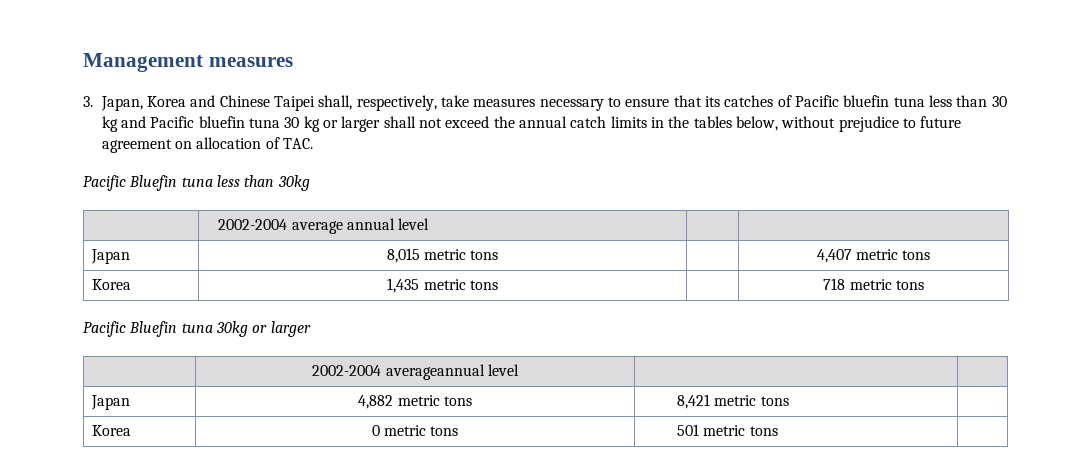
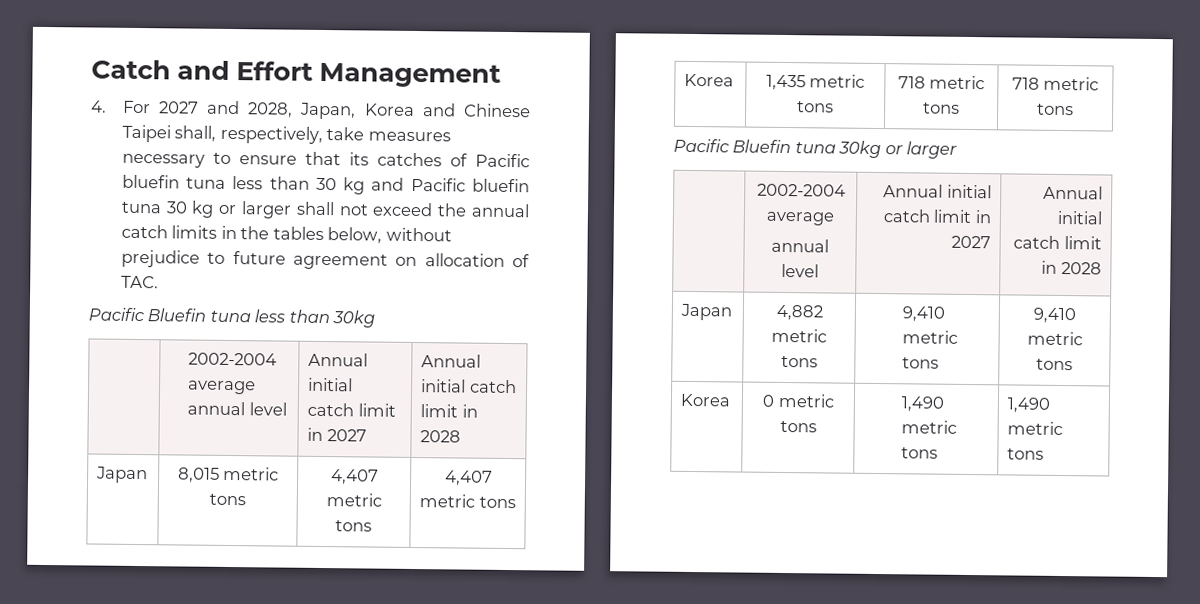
- Management measures
- 3. Japan, Korea and Chinese Taipei shall, respectively, take measures necessary to ensure that its catches of Pacific bluefin tuna less than 30 kg and Pacific bluefin tuna 30 kg or larger shall not exceed the annual catch limits in the tables below, without prejudice to future agreement on allocation of TAC.
+ Catch and Effort Management
+ 4. For 2027 and 2028, Japan, Korea and Chinese Taipei shall, respectively, take measures necessary to ensure that its catches of Pacific bluefin tuna less than 30 kg and Pacific bluefin tuna 30 kg or larger shall not exceed the annual catch limits in the tables below, without prejudice to future agreement on allocation of TAC.
- | 2002-2004 average annual level | |
+ | 2002-2004 average annual level | Annual initial catch limit in 2027 | Annual initial catch limit in 2028
- Japan | 8,015 metric tons | | 4,407 metric tons
+ Japan | 8,015 metric tons | 4,407 metric tons | 4,407 metric tons
- Korea | 1,435 metric tons | | 718 metric tons
+ Korea | 1,435 metric tons | 718 metric tons | 718 metric tons
  Pacific Bluefin tuna 30kg or larger
- | 2002-2004 averageannual level | |
+ | 2002-2004 average
+ annual level | Annual initial catch limit in 2027 | Annual initial catch limit in 2028
- Japan | 4,882 metric tons | 8,421 metric tons |
+ Japan | 4,882 metric tons | 9,410 metric tons | 9,410 metric tons
- Korea | 0 metric tons | 501 metric tons |
+ Korea | 0 metric tons | 1,490 metric tons | 1,490 metric tons

